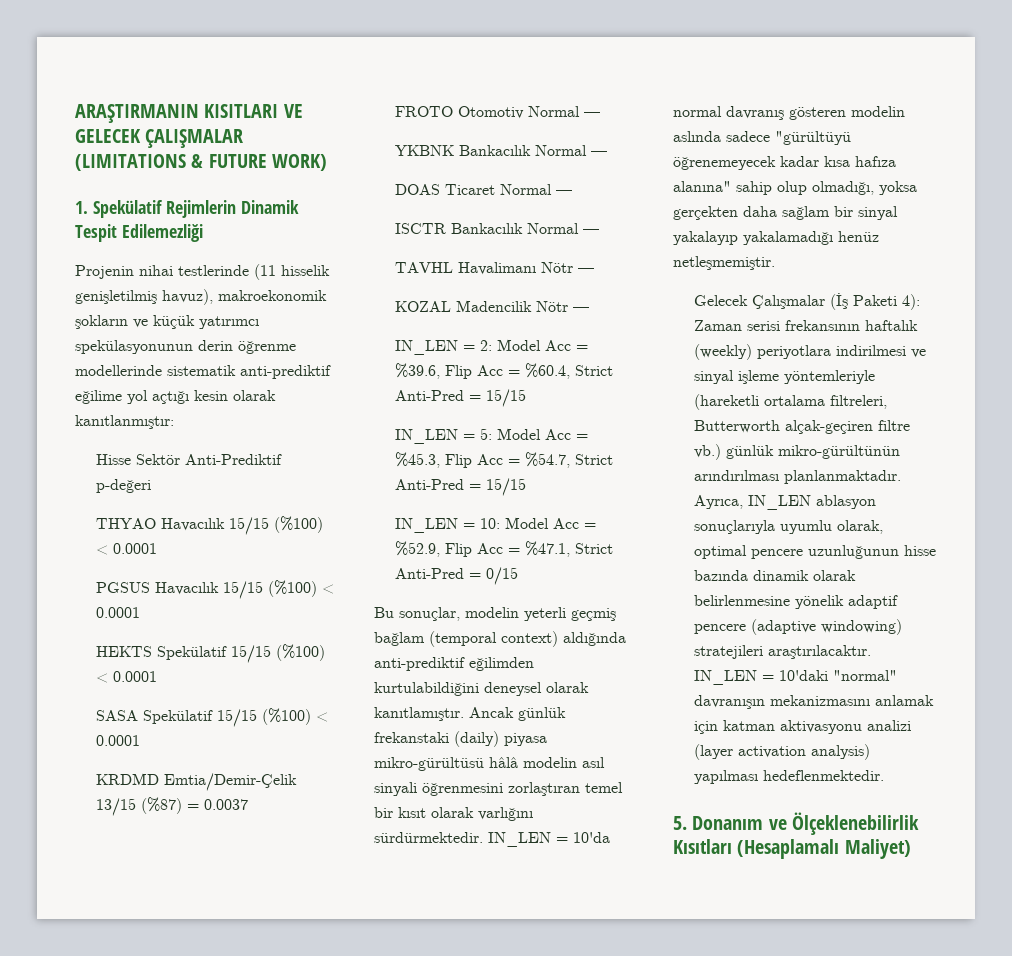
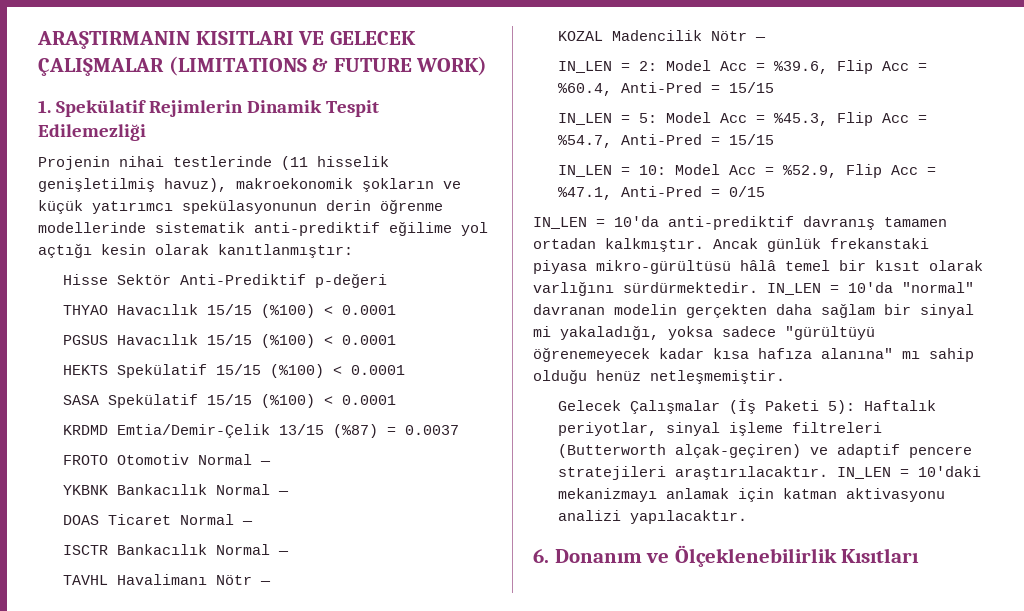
- IN_LEN = 2: Model Acc = %39.6, Flip Acc = %60.4, Strict Anti-Pred = 15/15
+ IN_LEN = 2: Model Acc = %39.6, Flip Acc = %60.4, Anti-Pred = 15/15
- IN_LEN = 5: Model Acc = %45.3, Flip Acc = %54.7, Strict Anti-Pred = 15/15
+ IN_LEN = 5: Model Acc = %45.3, Flip Acc = %54.7, Anti-Pred = 15/15
- IN_LEN = 10: Model Acc = %52.9, Flip Acc = %47.1, Strict Anti-Pred = 0/15
+ IN_LEN = 10: Model Acc = %52.9, Flip Acc = %47.1, Anti-Pred = 0/15
- Bu sonuçlar, modelin yeterli geçmiş bağlam (temporal context) aldığında anti-prediktif eğilimden kurtulabildiğini deneysel olarak kanıtlamıştır.
+ IN_LEN = 10'da anti-prediktif davranış tamamen ortadan kalkmıştır.
- Ancak günlük frekanstaki (daily) piyasa mikro-gürültüsü hâlâ modelin asıl sinyali öğrenmesini zorlaştıran temel bir kısıt olarak varlığını sürdürmektedir.
+ Ancak günlük frekanstaki piyasa mikro-gürültüsü hâlâ temel bir kısıt olarak varlığını sürdürmektedir.
- IN_LEN = 10'da normal davranış gösteren modelin aslında sadece "gürültüyü öğrenemeyecek kadar kısa hafıza alanına" sahip olup olmadığı, yoksa gerçekten daha sağlam bir sinyal yakalayıp yakalamadığı henüz netleşmemiştir.
+ IN_LEN = 10'da "normal" davranan modelin gerçekten daha sağlam bir sinyal mi yakaladığı, yoksa sadece "gürültüyü öğrenemeyecek kadar kısa hafıza alanına" mı sahip olduğu henüz netleşmemiştir.
- Gelecek Çalışmalar (İş Paketi 4): Zaman serisi frekansının haftalık (weekly) periyotlara indirilmesi ve sinyal işleme yöntemleriyle (hareketli ortalama filtreleri, Butterworth alçak-geçiren filtre vb.) günlük mikro-gürültünün arındırılması planlanmaktadır. Ayrıca, IN_LEN ablasyon sonuçlarıyla uyumlu olarak, optimal pencere uzunluğunun hisse bazında dinamik olarak belirlenmesine yönelik adaptif pencere (adaptive windowing) stratejileri araştırılacaktır.
+ Gelecek Çalışmalar (İş Paketi 5): Haftalık periyotlar, sinyal işleme filtreleri (Butterworth alçak-geçiren) ve adaptif pencere stratejileri araştırılacaktır.
- IN_LEN = 10'daki "normal" davranışın mekanizmasını anlamak için katman aktivasyonu analizi (layer activation analysis) yapılması hedeflenmektedir.
- 5. Donanım ve Ölçeklenebilirlik Kısıtları (Hesaplamalı Maliyet)
+ IN_LEN = 10'daki mekanizmayı anlamak için katman aktivasyonu analizi yapılacaktır.
+ 6. Donanım ve Ölçeklenebilirlik Kısıtları

